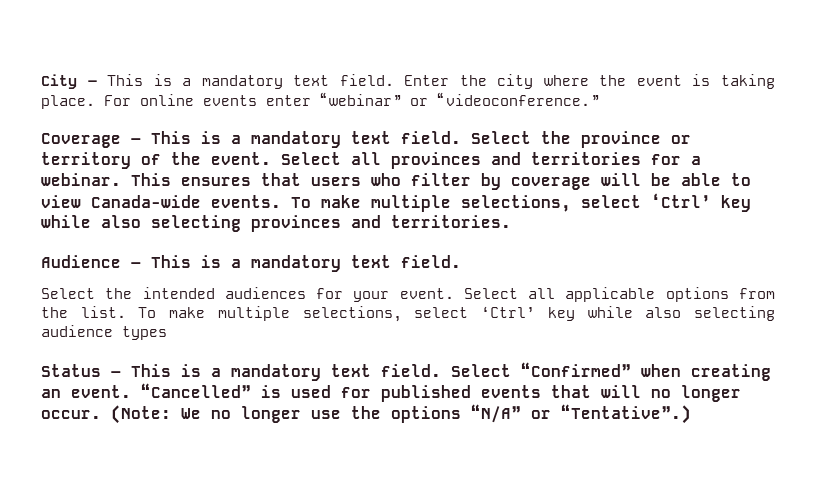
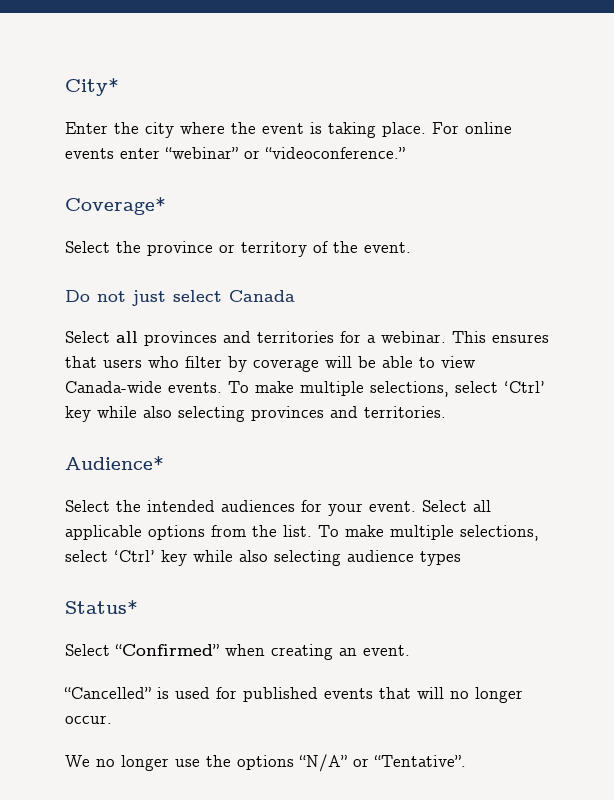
- City – This is a mandatory text field. Enter the city where the event is taking place.
+ City*
+ Enter the city where the event is taking place.
- Coverage – This is a mandatory text field. Select the province or territory of the event. Select all provinces and territories for a webinar.
+ Coverage*
+ Select the province or territory of the event.
+ Do not just select Canada
+ Select all provinces and territories for a webinar.
- Audience – This is a mandatory text field.
+ Audience*
- Status – This is a mandatory text field. Select “Confirmed” when creating an event. “Cancelled” is used for published events that will no longer occur. (Note: We no longer use the options “N/A” or “Tentative”.)
+ Status*
+ Select “Confirmed” when creating an event.
+ “Cancelled” is used for published events that will no longer occur.
+ We no longer use the options “N/A” or “Tentative”.

